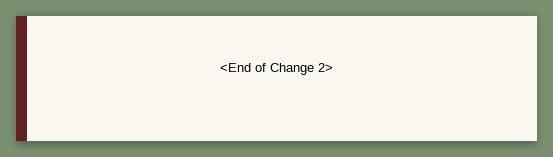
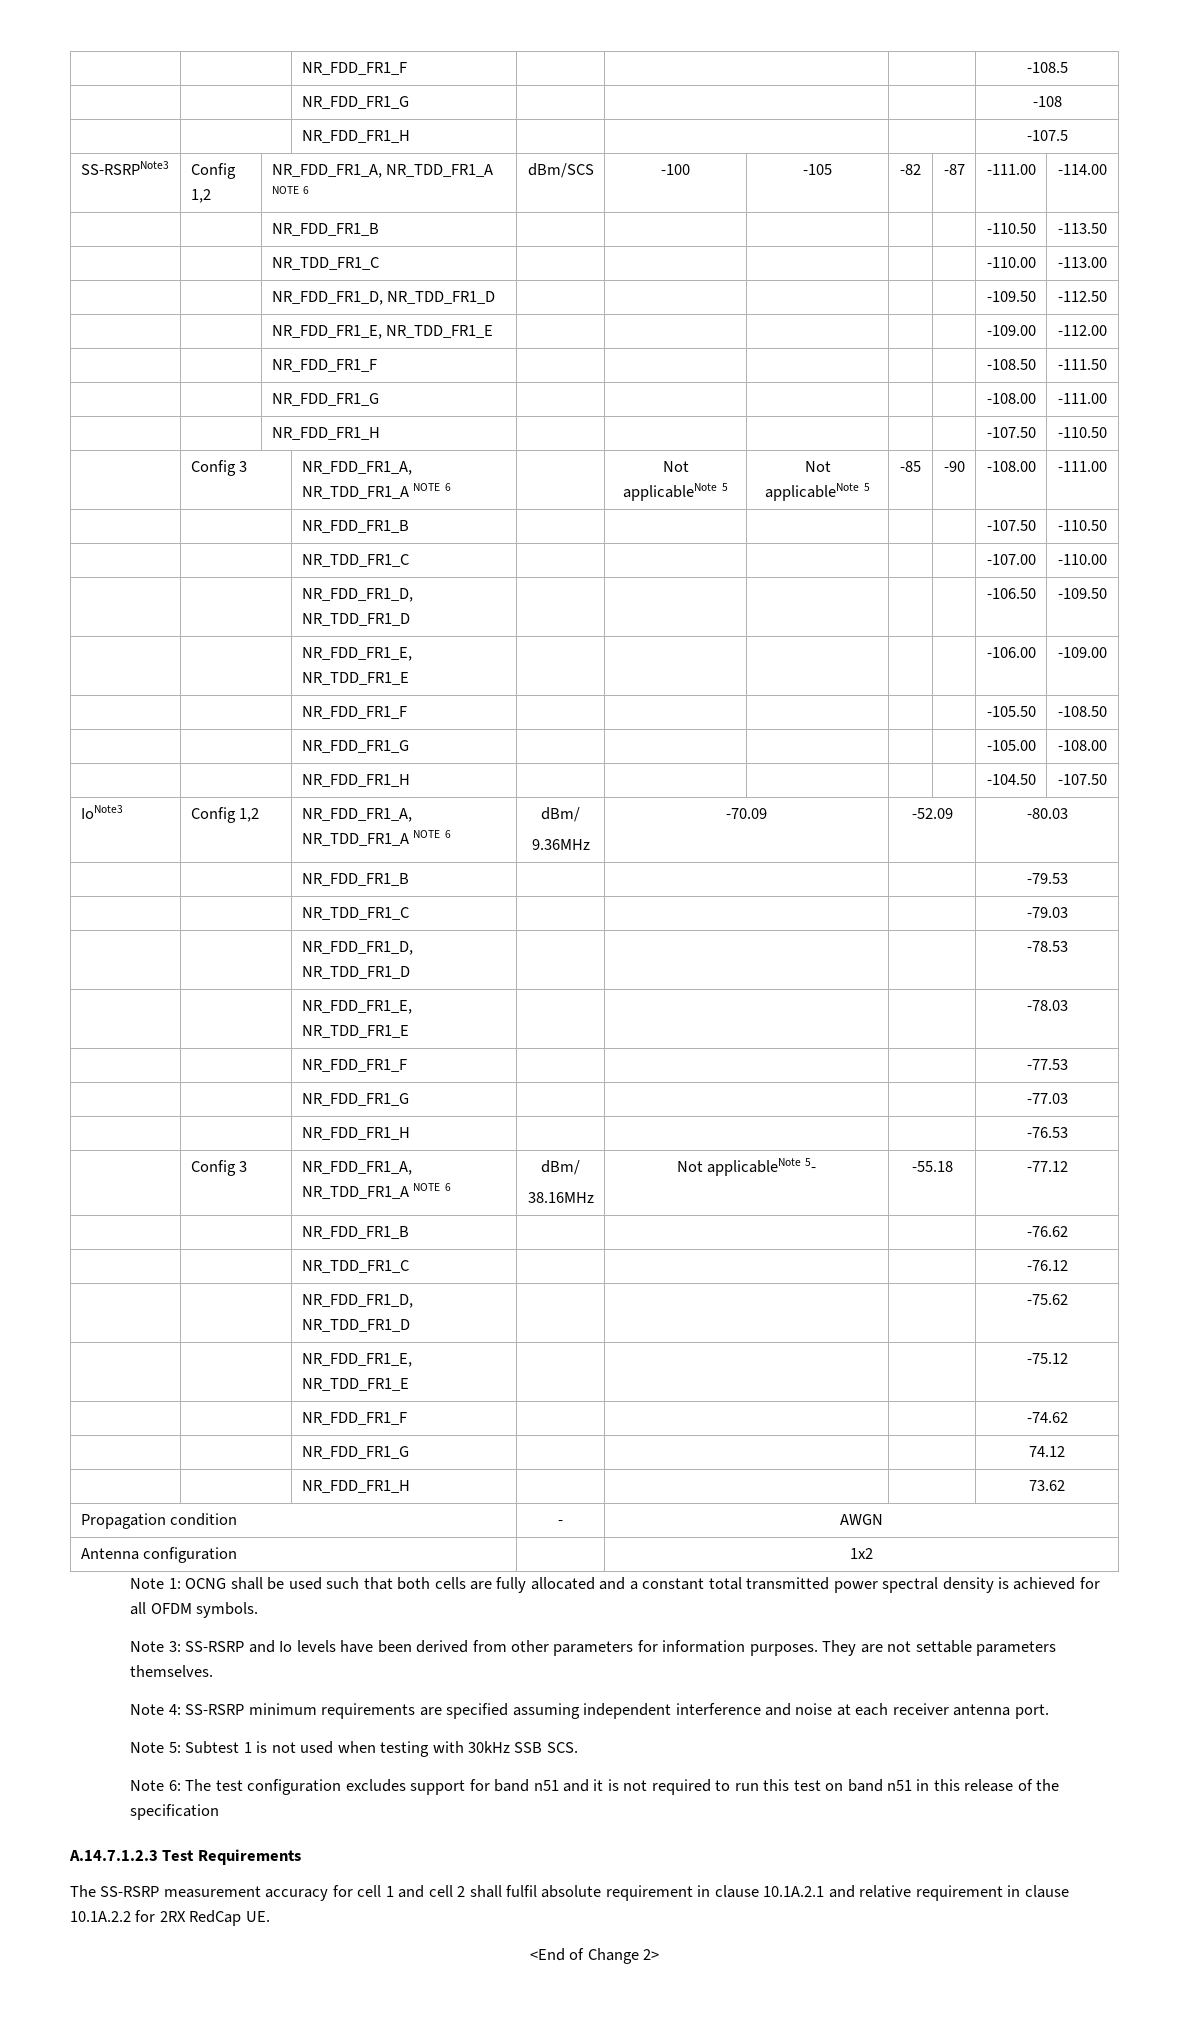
+ | | NR_FDD_FR1_F | | | | -108.5
+ | | NR_FDD_FR1_G | | | | -108
+ | | NR_FDD_FR1_H | | | | -107.5
+ SS-RSRPNote3 | Config 1,2 | NR_FDD_FR1_A, NR_TDD_FR1_A NOTE 6 | dBm/SCS | -100 | -105 | -82 | -87 | -111.00 | -114.00
+ | | NR_FDD_FR1_B | | | | | | -110.50 | -113.50
+ | | NR_TDD_FR1_C | | | | | | -110.00 | -113.00
+ | | NR_FDD_FR1_D, NR_TDD_FR1_D | | | | | | -109.50 | -112.50
+ | | NR_FDD_FR1_E, NR_TDD_FR1_E | | | | | | -109.00 | -112.00
+ | | NR_FDD_FR1_F | | | | | | -108.50 | -111.50
+ | | NR_FDD_FR1_G | | | | | | -108.00 | -111.00
+ | | NR_FDD_FR1_H | | | | | | -107.50 | -110.50
+ | Config 3 | NR_FDD_FR1_A, NR_TDD_FR1_A NOTE 6 | | Not applicableNote 5 | Not applicableNote 5 | -85 | -90 | -108.00 | -111.00
+ | | NR_FDD_FR1_B | | | | | | -107.50 | -110.50
+ | | NR_TDD_FR1_C | | | | | | -107.00 | -110.00
+ | | NR_FDD_FR1_D, NR_TDD_FR1_D | | | | | | -106.50 | -109.50
+ | | NR_FDD_FR1_E, NR_TDD_FR1_E | | | | | | -106.00 | -109.00
+ | | NR_FDD_FR1_F | | | | | | -105.50 | -108.50
+ | | NR_FDD_FR1_G | | | | | | -105.00 | -108.00
+ | | NR_FDD_FR1_H | | | | | | -104.50 | -107.50
+ IoNote3 | Config 1,2 | NR_FDD_FR1_A, NR_TDD_FR1_A NOTE 6 | dBm/
+ 9.36MHz | -70.09 | -52.09 | -80.03
+ | | NR_FDD_FR1_B | | | | -79.53
+ | | NR_TDD_FR1_C | | | | -79.03
+ | | NR_FDD_FR1_D, NR_TDD_FR1_D | | | | -78.53
+ | | NR_FDD_FR1_E, NR_TDD_FR1_E | | | | -78.03
+ | | NR_FDD_FR1_F | | | | -77.53
+ | | NR_FDD_FR1_G | | | | -77.03
+ | | NR_FDD_FR1_H | | | | -76.53
+ | Config 3 | NR_FDD_FR1_A, NR_TDD_FR1_A NOTE 6 | dBm/
+ 38.16MHz | Not applicableNote 5- | -55.18 | -77.12
+ | | NR_FDD_FR1_B | | | | -76.62
+ | | NR_TDD_FR1_C | | | | -76.12
+ | | NR_FDD_FR1_D, NR_TDD_FR1_D | | | | -75.62
+ | | NR_FDD_FR1_E, NR_TDD_FR1_E | | | | -75.12
+ | | NR_FDD_FR1_F | | | | -74.62
+ | | NR_FDD_FR1_G | | | | 74.12
+ | | NR_FDD_FR1_H | | | | 73.62
+ Propagation condition | - | AWGN
+ Antenna configuration | | 1x2
+ Note 1: OCNG shall be used such that both cells are fully allocated and a constant total transmitted power spectral density is achieved for all OFDM symbols.
+ Note 3: SS-RSRP and Io levels have been derived from other parameters for information purposes. They are not settable parameters themselves.
+ Note 4: SS-RSRP minimum requirements are specified assuming independent interference and noise at each receiver antenna port.
+ Note 5: Subtest 1 is not used when testing with 30kHz SSB SCS.
+ Note 6: The test configuration excludes support for band n51 and it is not required to run this test on band n51 in this release of the specification
+ A.14.7.1.2.3 Test Requirements
+ The SS-RSRP measurement accuracy for cell 1 and cell 2 shall fulfil absolute requirement in clause 10.1A.2.1 and relative requirement in clause 10.1A.2.2 for 2RX RedCap UE.

